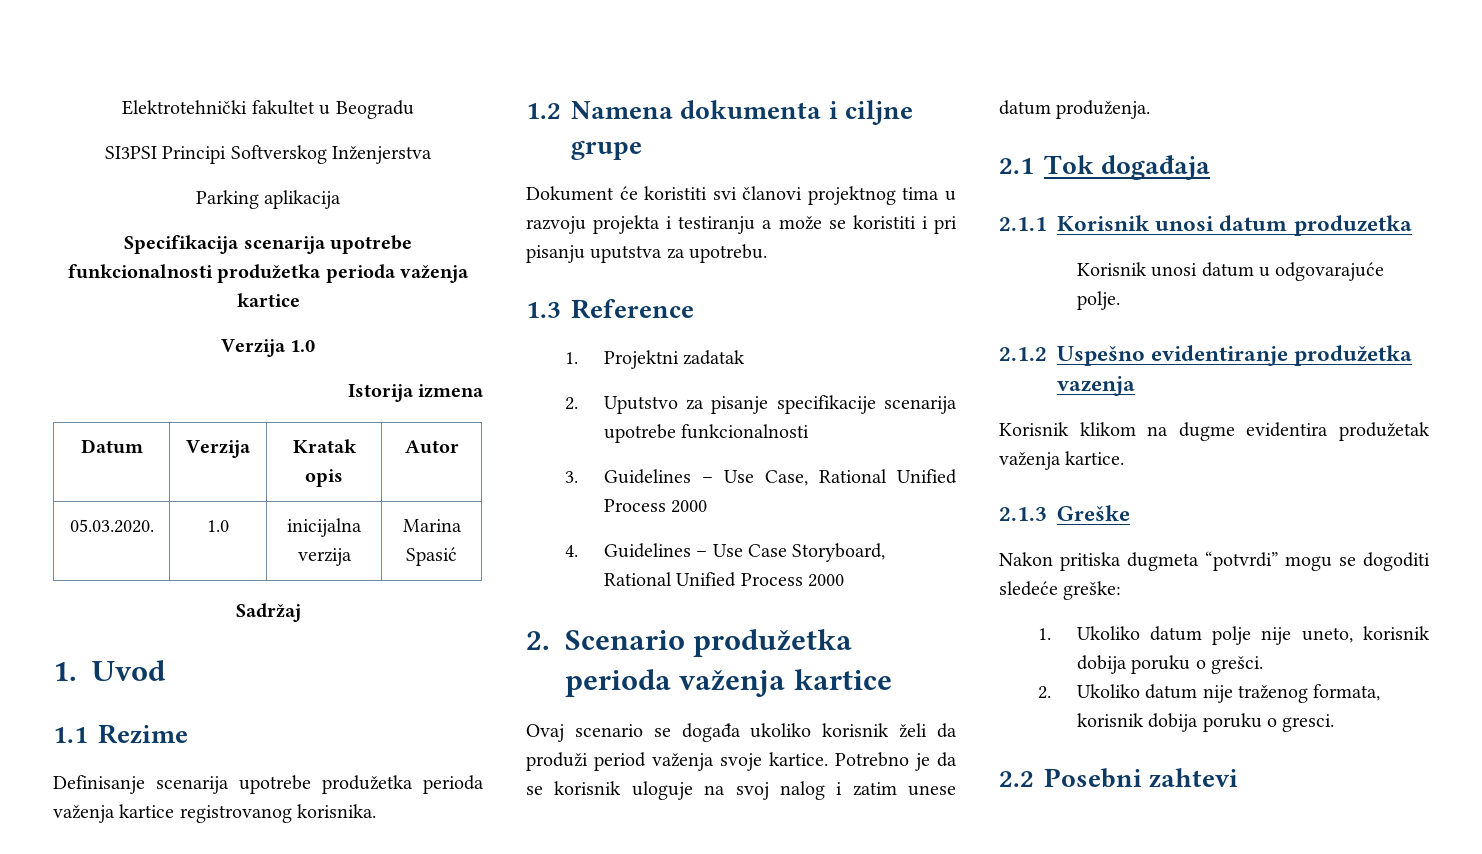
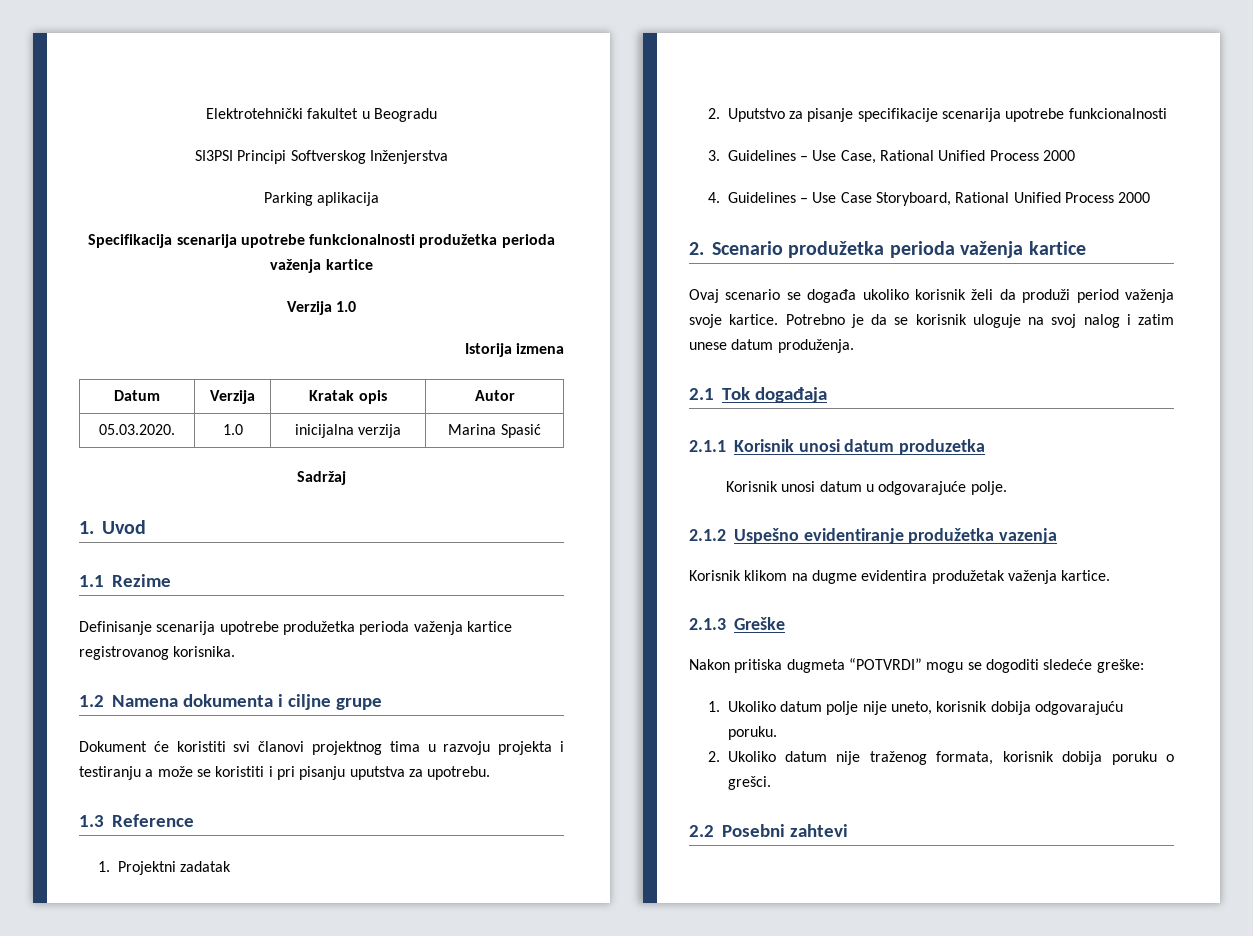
- Nakon pritiska dugmeta “potvrdi” mogu se dogoditi sledeće greške:
+ Nakon pritiska dugmeta “POTVRDI” mogu se dogoditi sledeće greške:
- 1. Ukoliko datum polje nije uneto, korisnik dobija poruku o grešci.
+ 1. Ukoliko datum polje nije uneto, korisnik dobija odgovarajuću poruku.
- 2. Ukoliko datum nije traženog formata, korisnik dobija poruku o gresci.
+ 2. Ukoliko datum nije traženog formata, korisnik dobija poruku o grešci.

